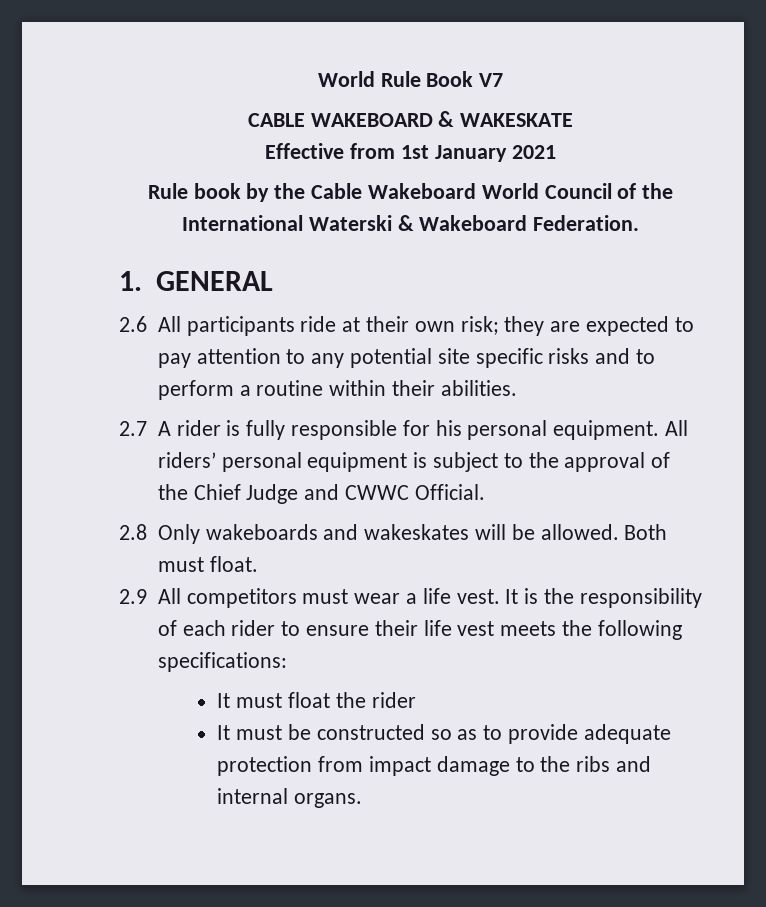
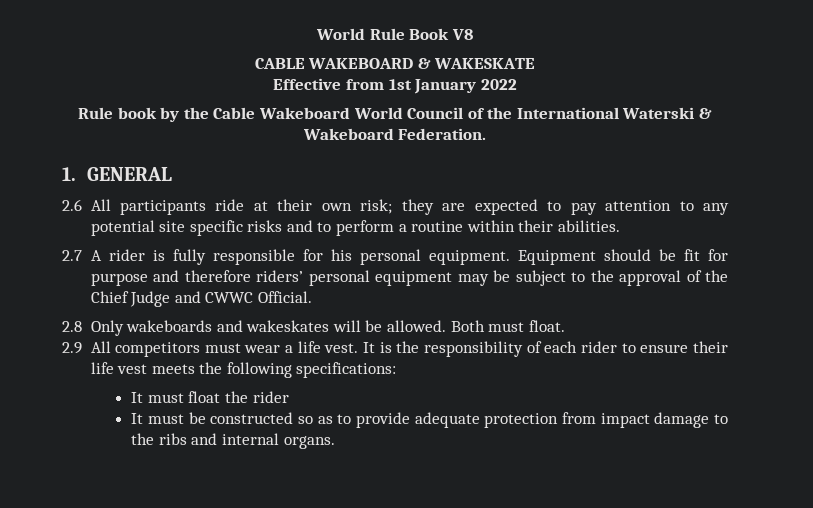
- World Rule Book V7
+ World Rule Book V8
- Effective from 1st January 2021
+ Effective from 1st January 2022
- All riders’ personal equipment is subject to the approval of the Chief Judge and CWWC Official.
+ Equipment should be fit for purpose and therefore riders’ personal equipment may be subject to the approval of the Chief Judge and CWWC Official.

